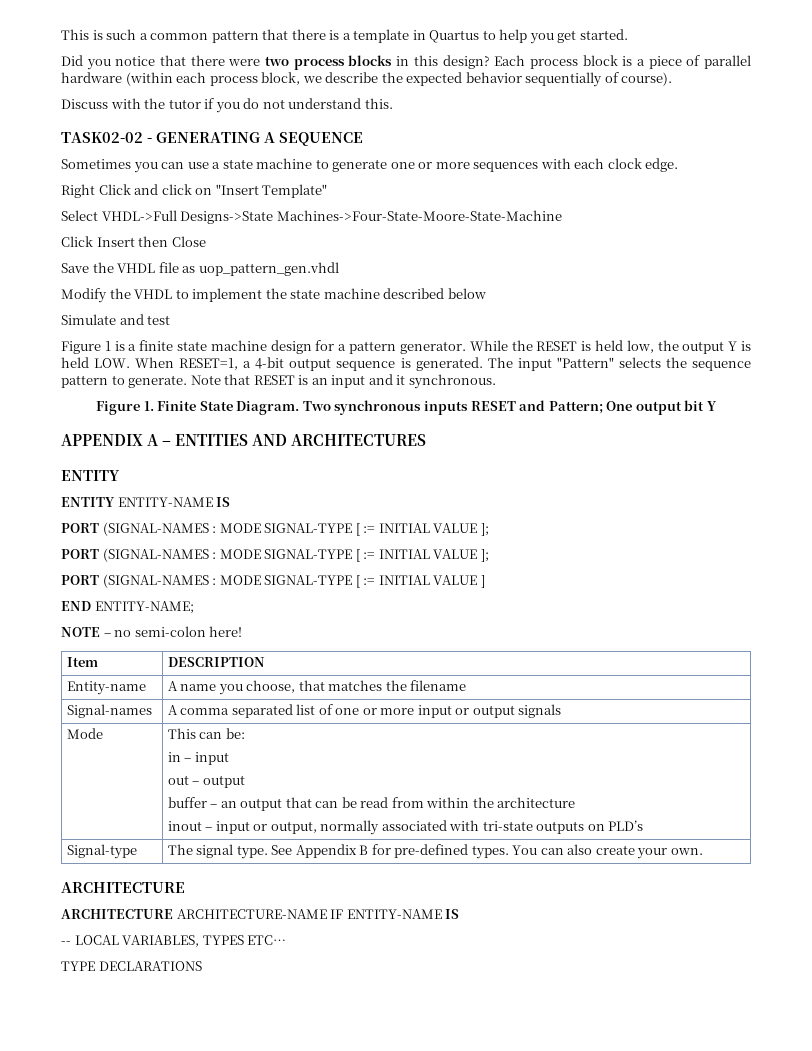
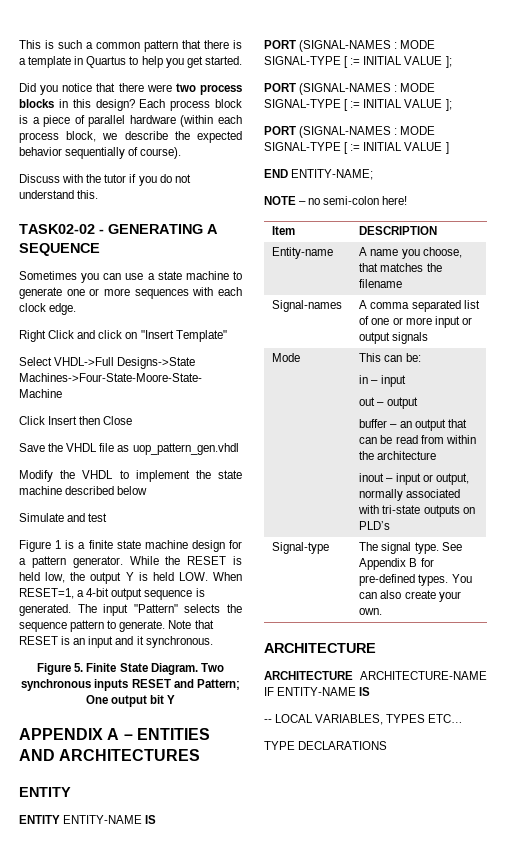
- Figure 1. Finite State Diagram.
+ Figure 5. Finite State Diagram.

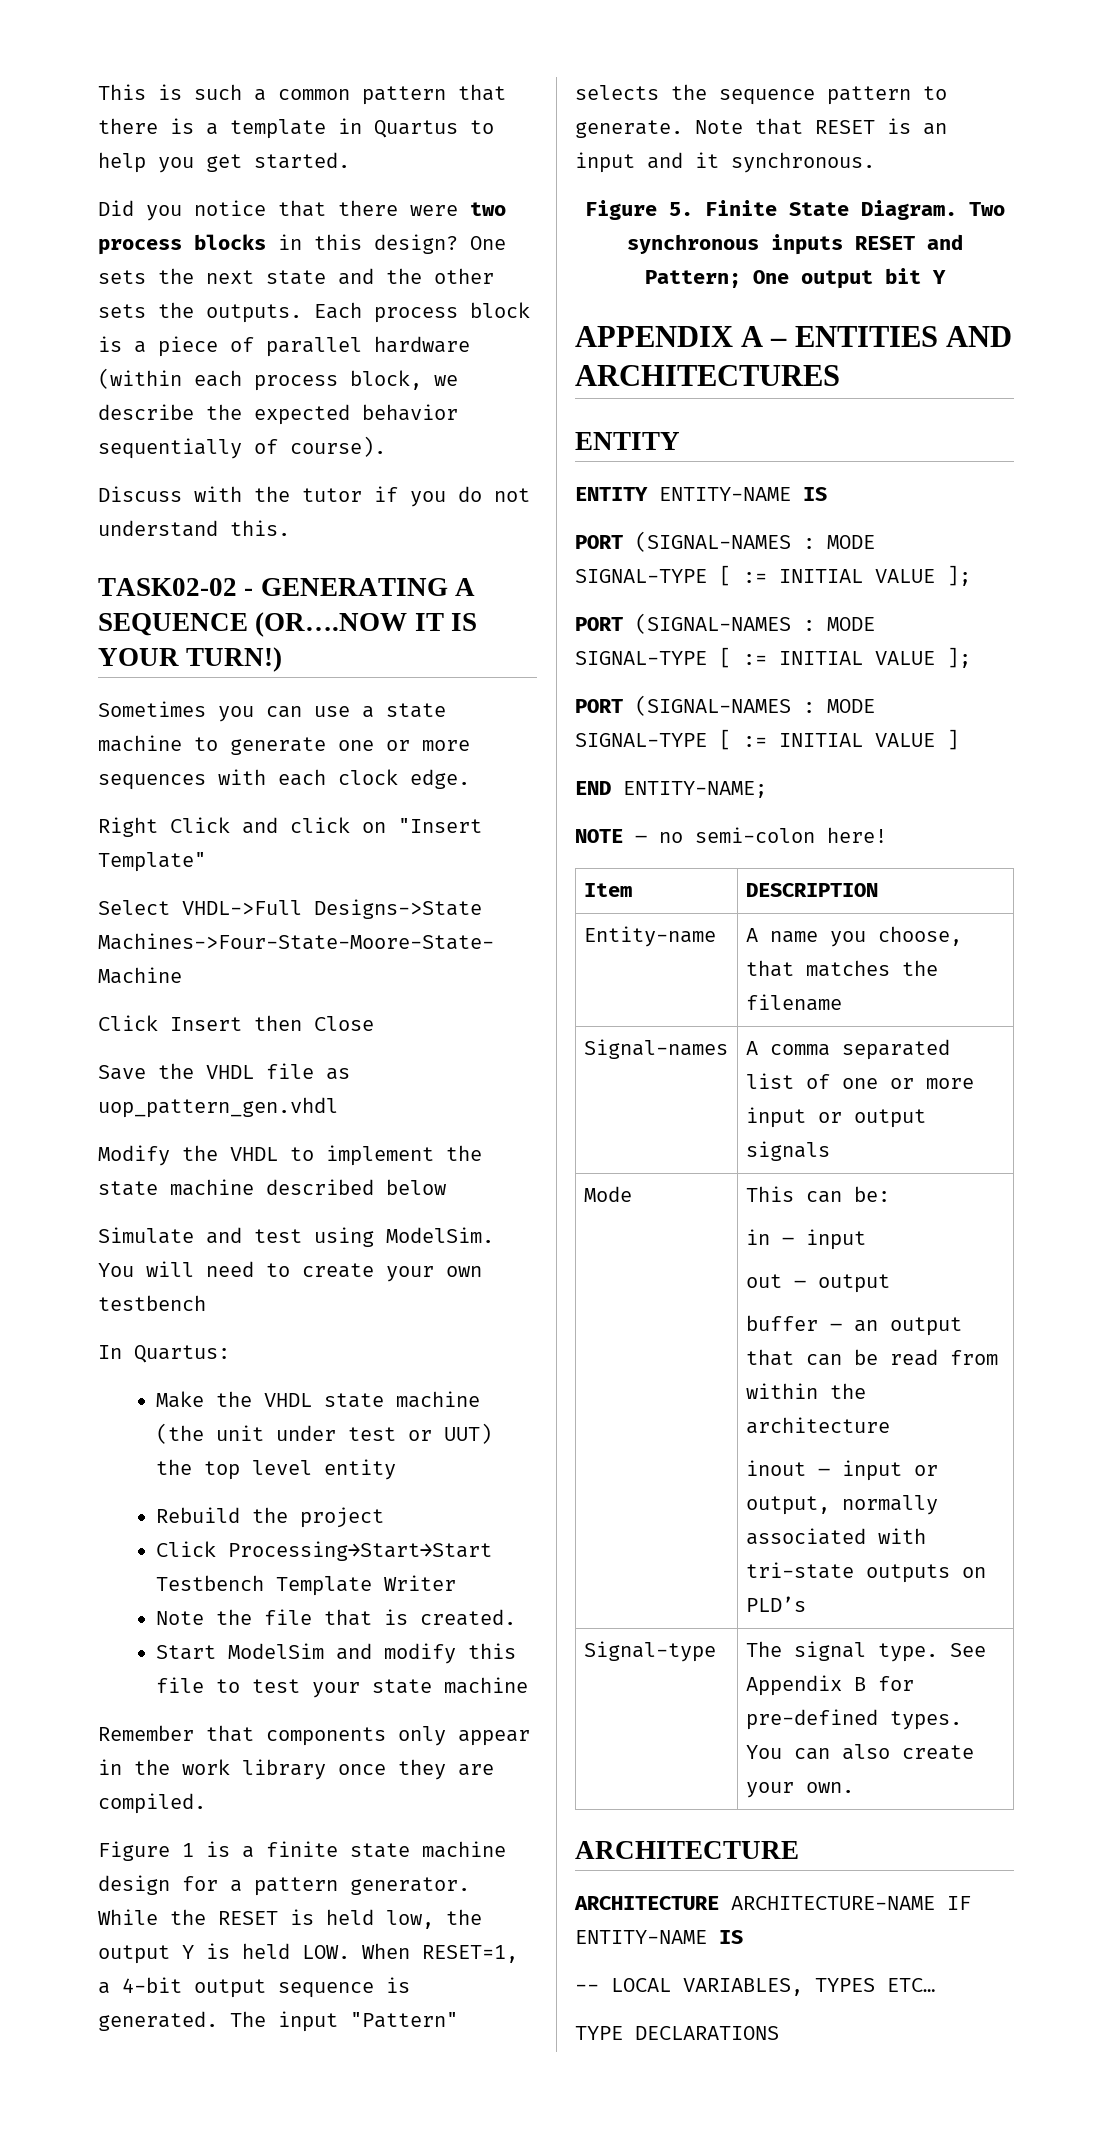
+ One sets the next state and the other sets the outputs.
- TASK02-02 - GENERATING A SEQUENCE
+ TASK02-02 - GENERATING A SEQUENCE (OR….NOW IT IS YOUR TURN!)
- Simulate and test
+ Simulate and test using ModelSim. You will need to create your own testbench
+ In Quartus:
+ Make the VHDL state machine (the unit under test or UUT) the top level entity
+ Rebuild the project
+ Click Processing→Start→Start Testbench Template Writer
+ Note the file that is created.
+ Start ModelSim and modify this file to test your state machine
+ Remember that components only appear in the work library once they are compiled.

